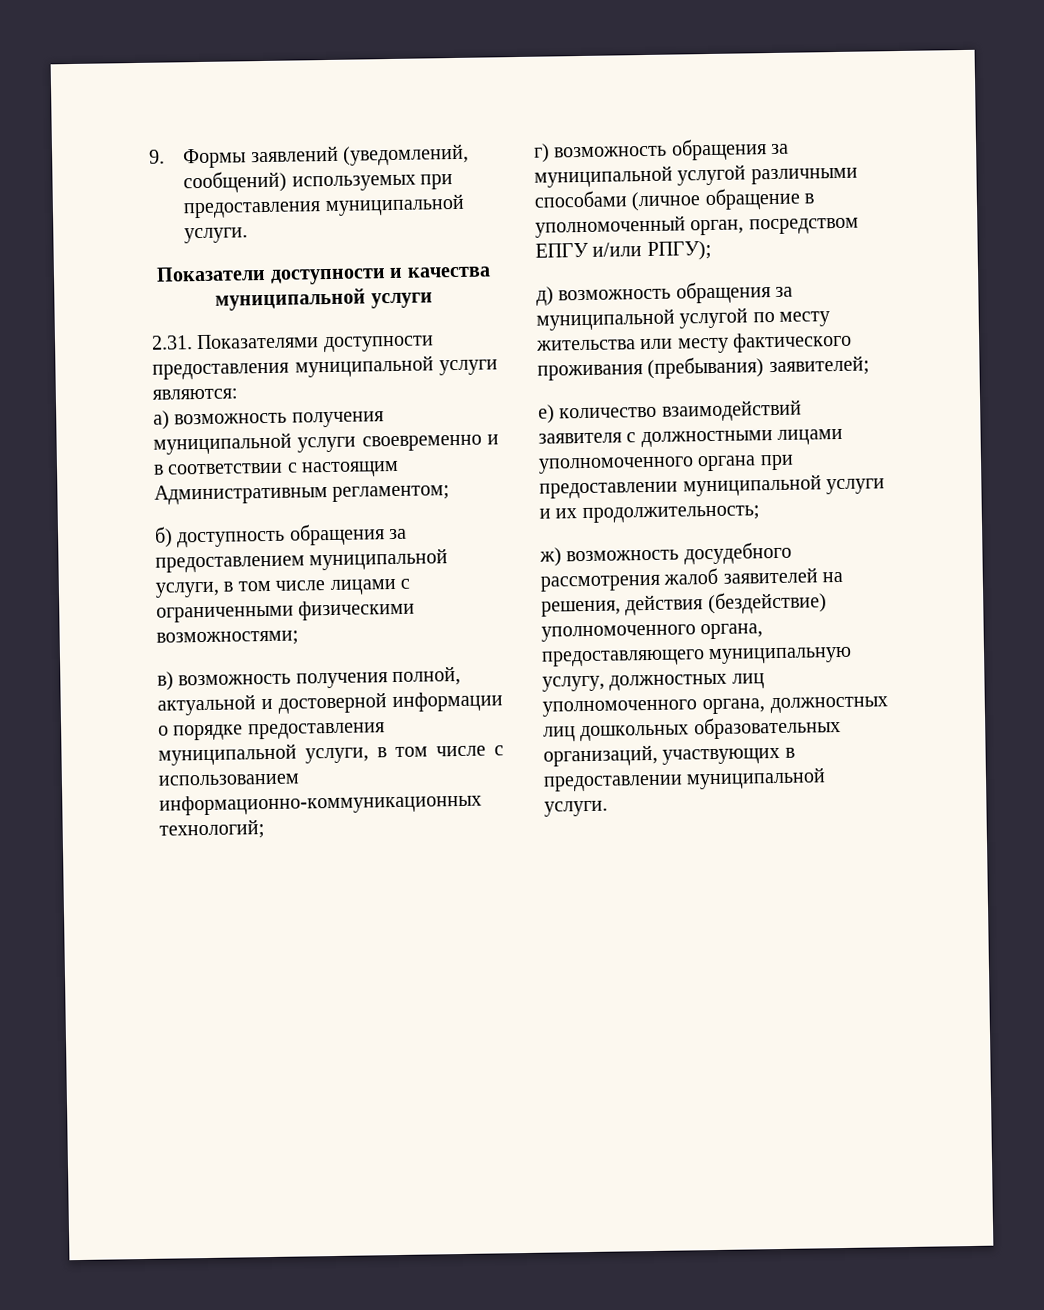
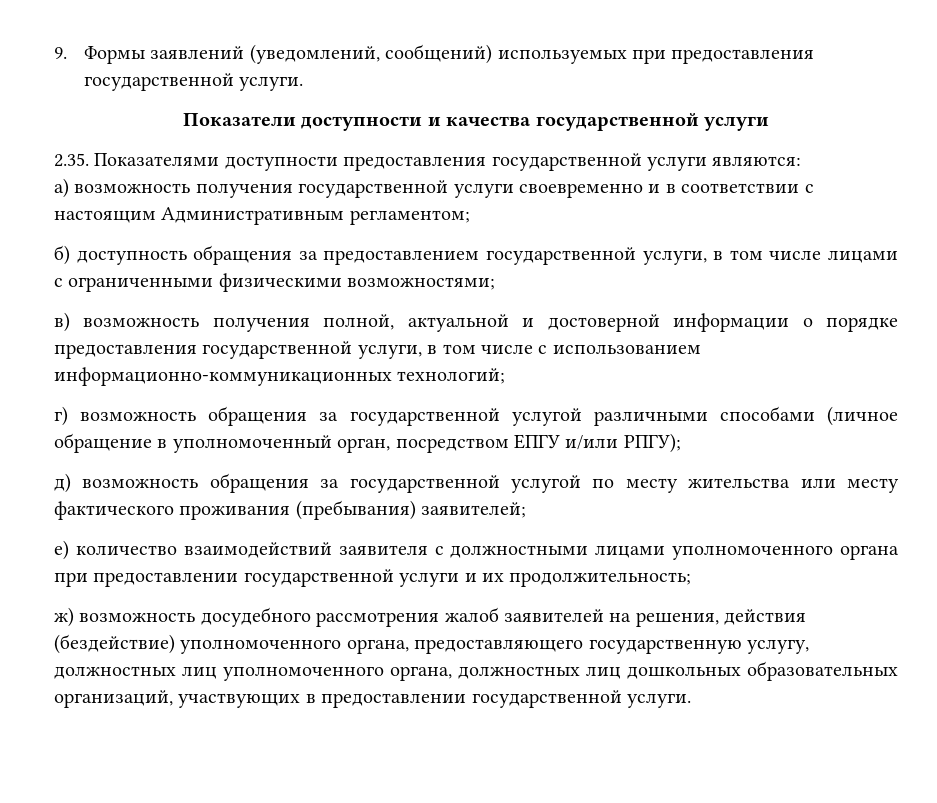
- 9. Формы заявлений (уведомлений, сообщений) используемых при предоставления муниципальной услуги.
+ 9. Формы заявлений (уведомлений, сообщений) используемых при предоставления государственной услуги.
- Показатели доступности и качества муниципальной услуги
+ Показатели доступности и качества государственной услуги
- 2.31. Показателями доступности предоставления муниципальной услуги являются:
+ 2.35. Показателями доступности предоставления государственной услуги являются:
- а) возможность получения муниципальной услуги своевременно и в соответствии с настоящим Административным регламентом;
+ а) возможность получения государственной услуги своевременно и в соответствии с настоящим Административным регламентом;
- б) доступность обращения за предоставлением муниципальной услуги, в том числе лицами с ограниченными физическими возможностями;
+ б) доступность обращения за предоставлением государственной услуги, в том числе лицами с ограниченными физическими возможностями;
- в) возможность получения полной, актуальной и достоверной информации о порядке предоставления муниципальной услуги, в том числе с использованием информационно-коммуникационных технологий;
+ в) возможность получения полной, актуальной и достоверной информации о порядке предоставления государственной услуги, в том числе с использованием информационно-коммуникационных технологий;
- г) возможность обращения за муниципальной услугой различными способами (личное обращение в уполномоченный орган, посредством ЕПГУ и/или РПГУ);
+ г) возможность обращения за государственной услугой различными способами (личное обращение в уполномоченный орган, посредством ЕПГУ и/или РПГУ);
- д) возможность обращения за муниципальной услугой по месту жительства или месту фактического проживания (пребывания) заявителей;
+ д) возможность обращения за государственной услугой по месту жительства или месту фактического проживания (пребывания) заявителей;
- е) количество взаимодействий заявителя с должностными лицами уполномоченного органа при предоставлении муниципальной услуги и их продолжительность;
+ е) количество взаимодействий заявителя с должностными лицами уполномоченного органа при предоставлении государственной услуги и их продолжительность;
- ж) возможность досудебного рассмотрения жалоб заявителей на решения, действия (бездействие) уполномоченного органа, предоставляющего муниципальную услугу, должностных лиц уполномоченного органа, должностных лиц дошкольных образовательных организаций, участвующих в предоставлении муниципальной услуги.
+ ж) возможность досудебного рассмотрения жалоб заявителей на решения, действия (бездействие) уполномоченного органа, предоставляющего государственную услугу, должностных лиц уполномоченного органа, должностных лиц дошкольных образовательных организаций, участвующих в предоставлении государственной услуги.

